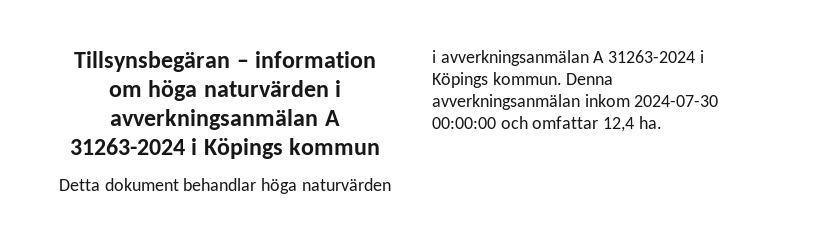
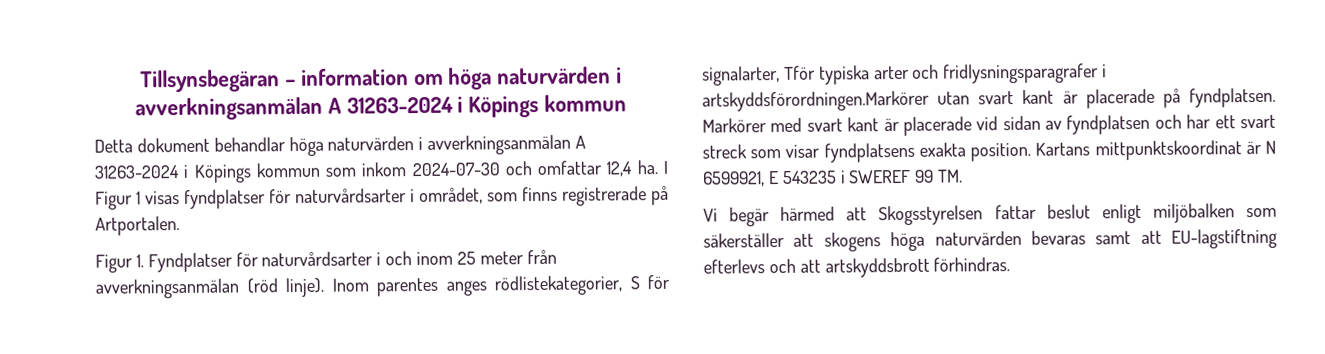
- Detta dokument behandlar höga naturvärden i avverkningsanmälan A 31263-2024 i Köpings kommun. Denna avverkningsanmälan inkom 2024-07-30 00:00:00 och omfattar 12,4 ha.
+ Detta dokument behandlar höga naturvärden i avverkningsanmälan A 31263-2024 i Köpings kommun som inkom 2024-07-30 och omfattar 12,4 ha.
+ I Figur 1 visas fyndplatser för naturvårdsarter i området, som finns registrerade på Artportalen.
+ Figur 1. Fyndplatser för naturvårdsarter i och inom 25 meter från avverkningsanmälan (röd linje). Inom parentes anges rödlistekategorier, S för signalarter, Tför typiska arter och fridlysningsparagrafer i artskyddsförordningen.Markörer utan svart kant är placerade på fyndplatsen. Markörer med svart kant är placerade vid sidan av fyndplatsen och har ett svart streck som visar fyndplatsens exakta position. Kartans mittpunktskoordinat är N 6599921, E 543235 i SWEREF 99 TM.
+ Vi begär härmed att Skogsstyrelsen fattar beslut enligt miljöbalken som säkerställer att skogens höga naturvärden bevaras samt att EU-lagstiftning efterlevs och att artskyddsbrott förhindras.

